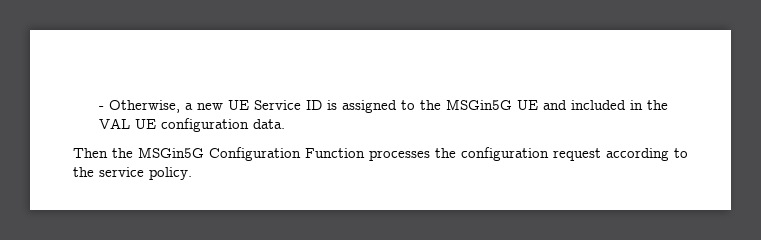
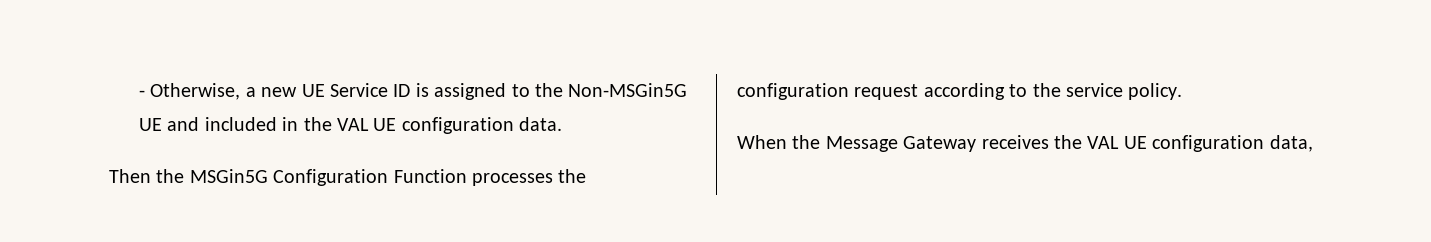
- - Otherwise, a new UE Service ID is assigned to the MSGin5G UE and included in the VAL UE configuration data.
+ - Otherwise, a new UE Service ID is assigned to the Non-MSGin5G UE and included in the VAL UE configuration data.
+ When the Message Gateway receives the VAL UE configuration data,

